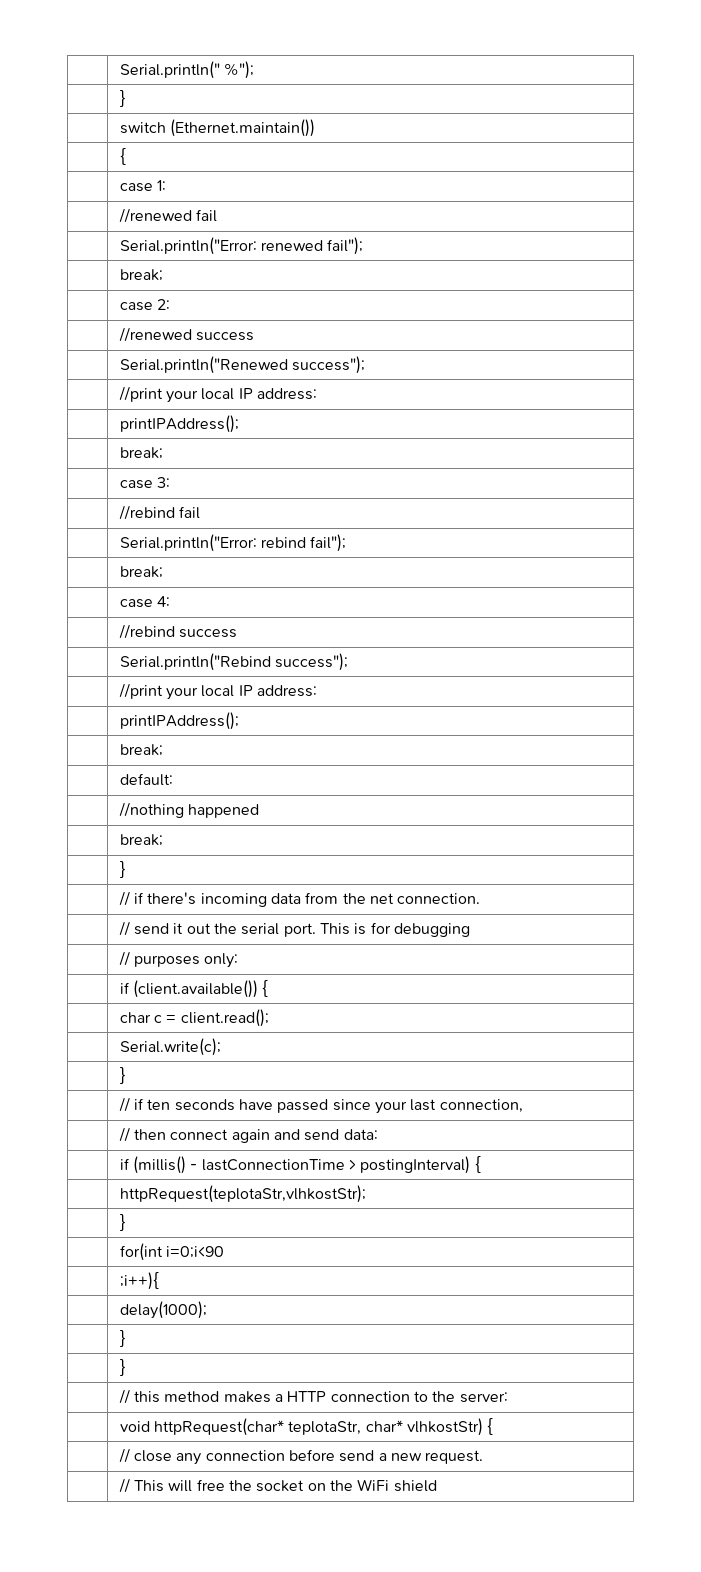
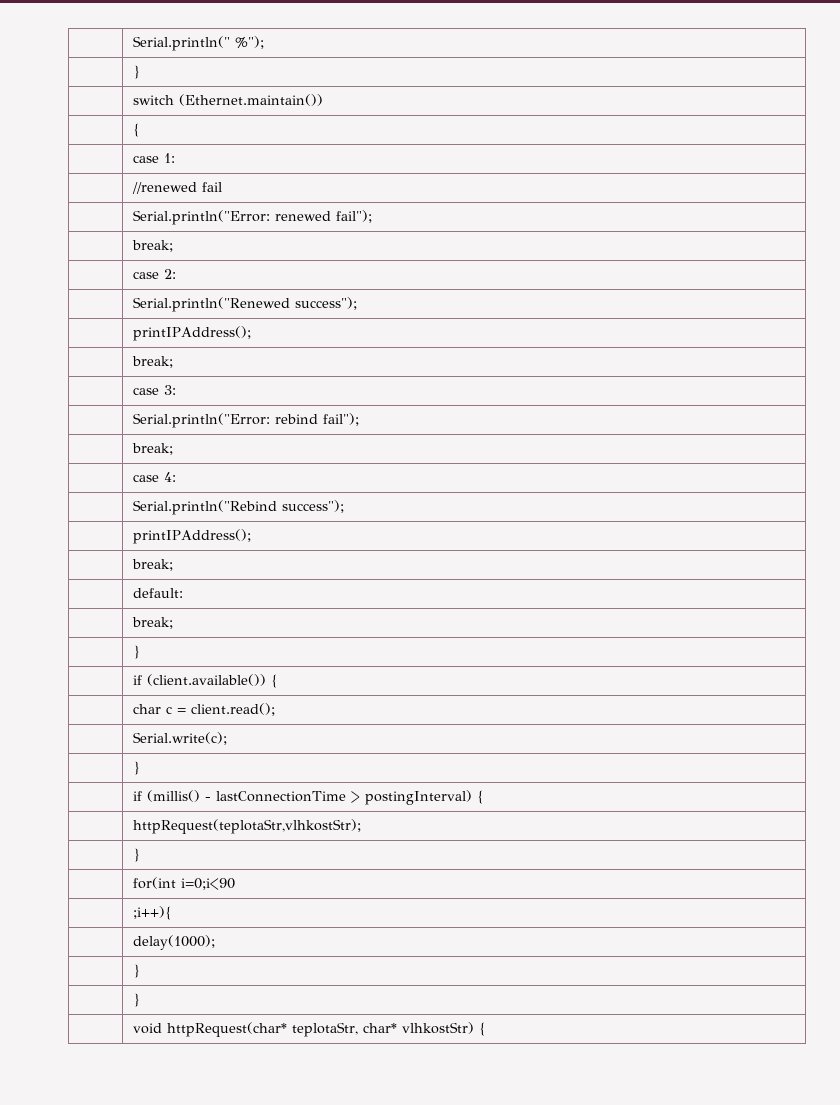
- | //renewed success
  | Serial.println("Renewed success");
- | //print your local IP address:
- | //rebind fail
- | //rebind success
  | Serial.println("Rebind success");
- | //print your local IP address:
- | //nothing happened
- | // if there's incoming data from the net connection.
- | // send it out the serial port. This is for debugging
- | // purposes only:
- | // if ten seconds have passed since your last connection,
- | // then connect again and send data:
- | // this method makes a HTTP connection to the server:
- | // close any connection before send a new request.
- | // This will free the socket on the WiFi shield

